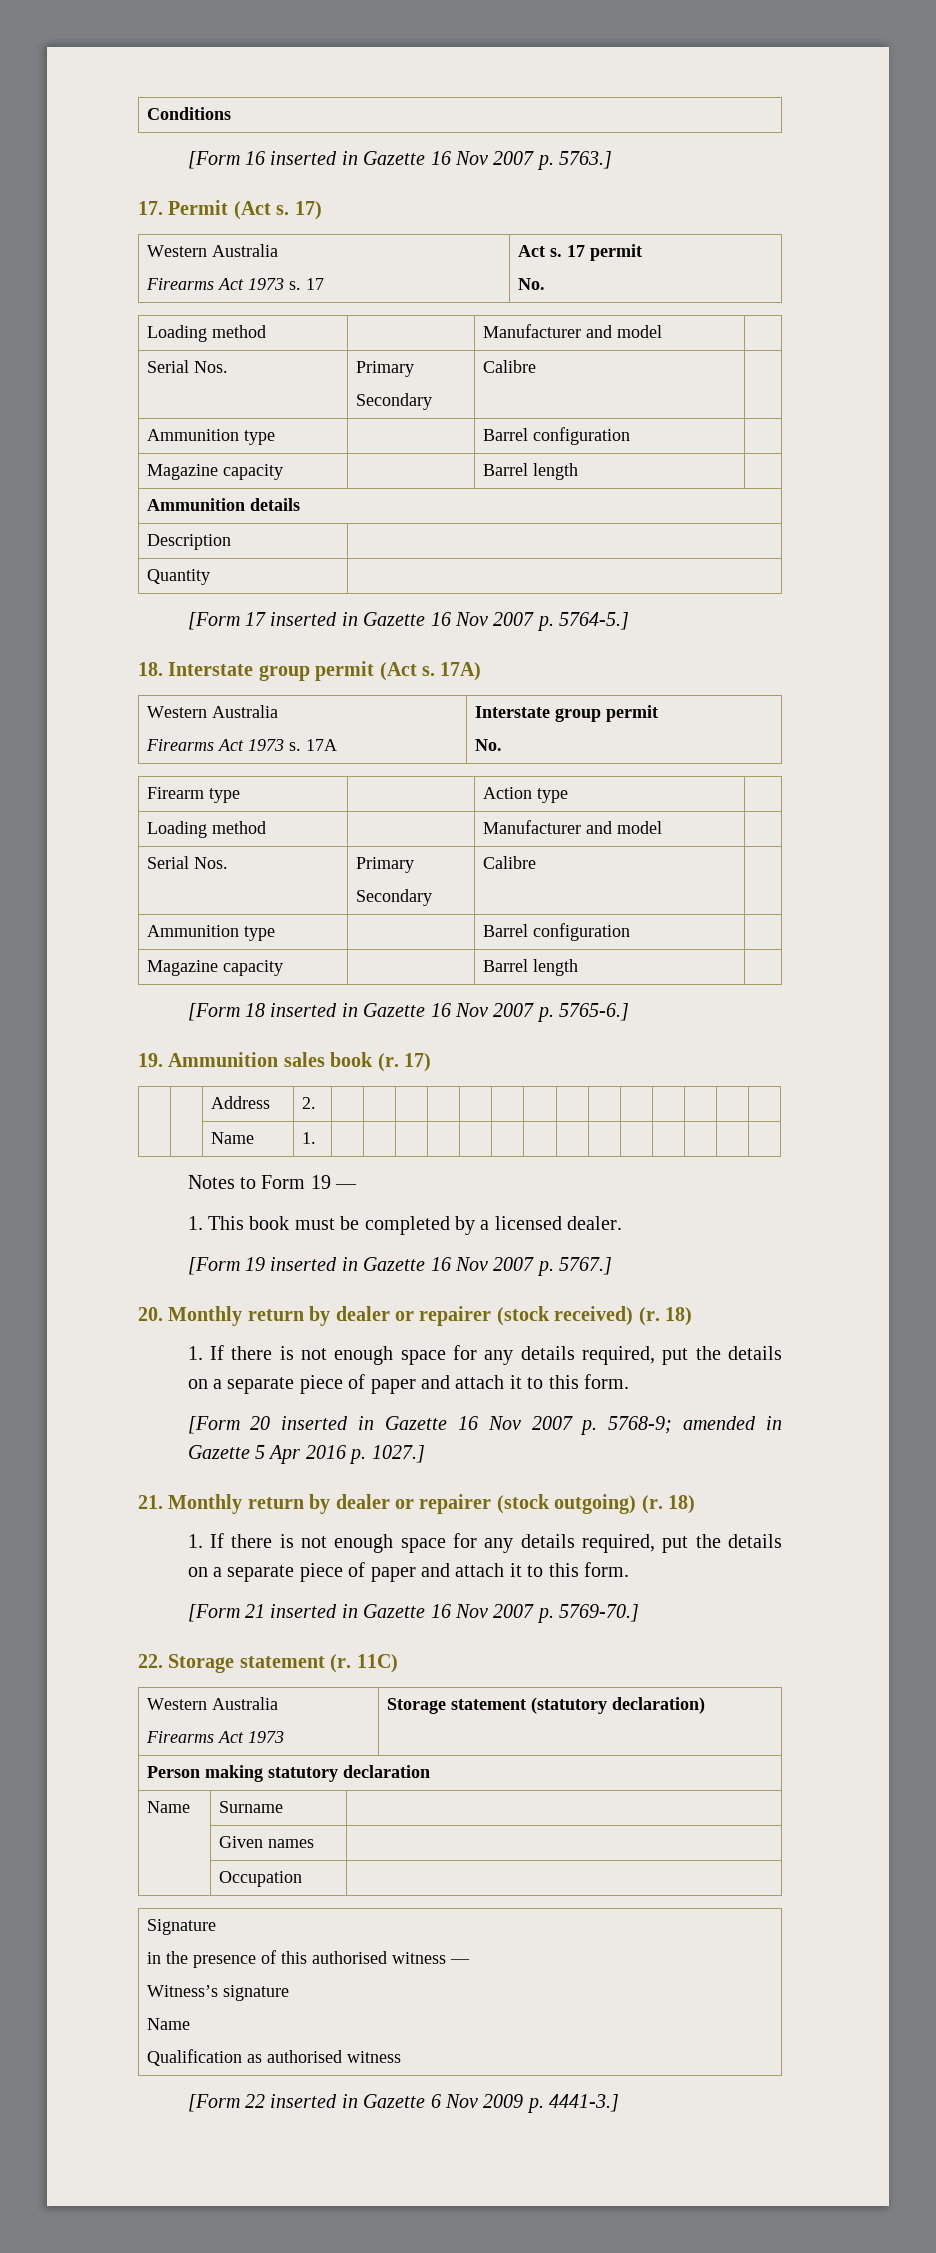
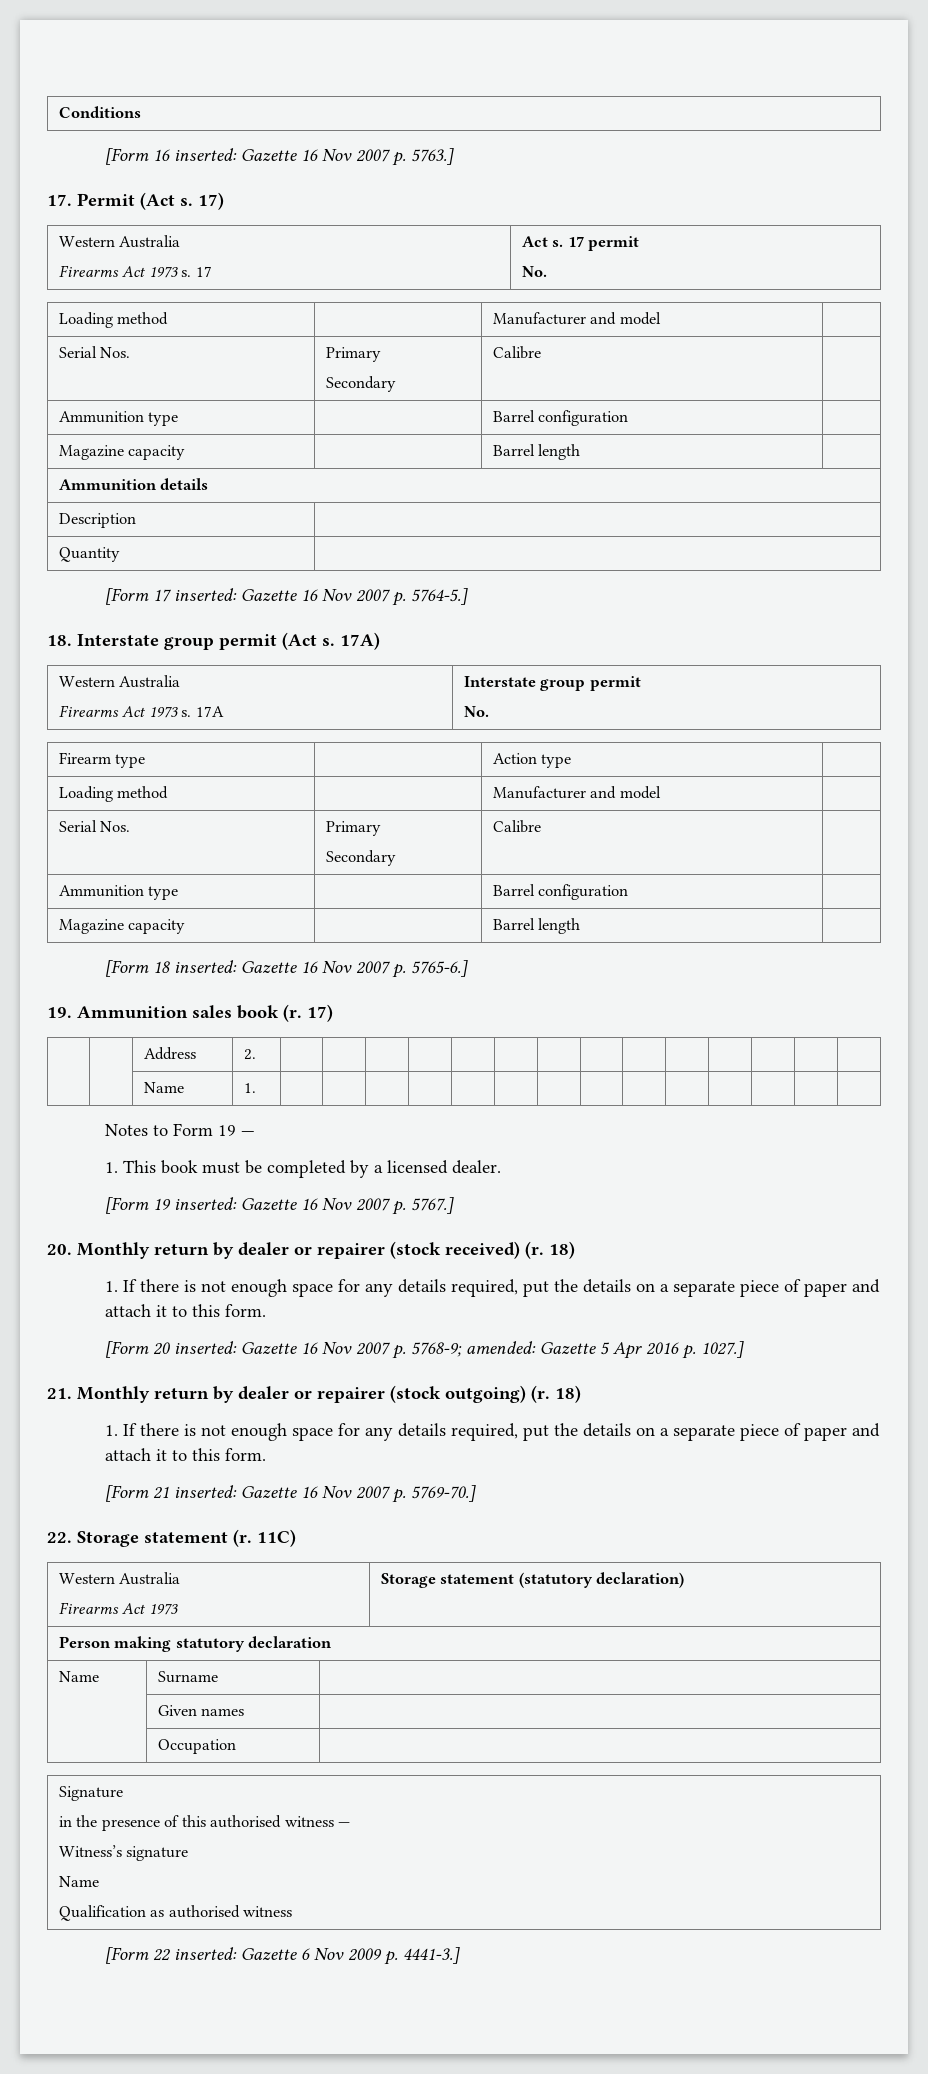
- [Form 16 inserted in Gazette 16 Nov 2007 p. 5763.]
+ [Form 16 inserted: Gazette 16 Nov 2007 p. 5763.]
- [Form 17 inserted in Gazette 16 Nov 2007 p. 5764-5.]
+ [Form 17 inserted: Gazette 16 Nov 2007 p. 5764-5.]
- [Form 18 inserted in Gazette 16 Nov 2007 p. 5765-6.]
+ [Form 18 inserted: Gazette 16 Nov 2007 p. 5765-6.]
- [Form 19 inserted in Gazette 16 Nov 2007 p. 5767.]
+ [Form 19 inserted: Gazette 16 Nov 2007 p. 5767.]
- [Form 20 inserted in Gazette 16 Nov 2007 p. 5768-9; amended in Gazette 5 Apr 2016 p. 1027.]
+ [Form 20 inserted: Gazette 16 Nov 2007 p. 5768-9; amended: Gazette 5 Apr 2016 p. 1027.]
- [Form 21 inserted in Gazette 16 Nov 2007 p. 5769-70.]
+ [Form 21 inserted: Gazette 16 Nov 2007 p. 5769-70.]
- [Form 22 inserted in Gazette 6 Nov 2009 p. 4441-3.]
+ [Form 22 inserted: Gazette 6 Nov 2009 p. 4441-3.]

